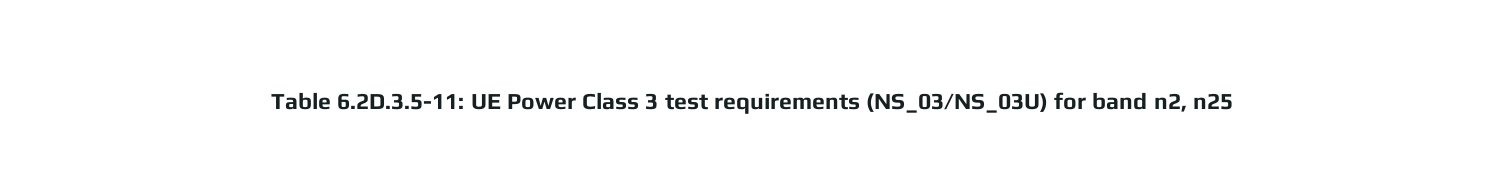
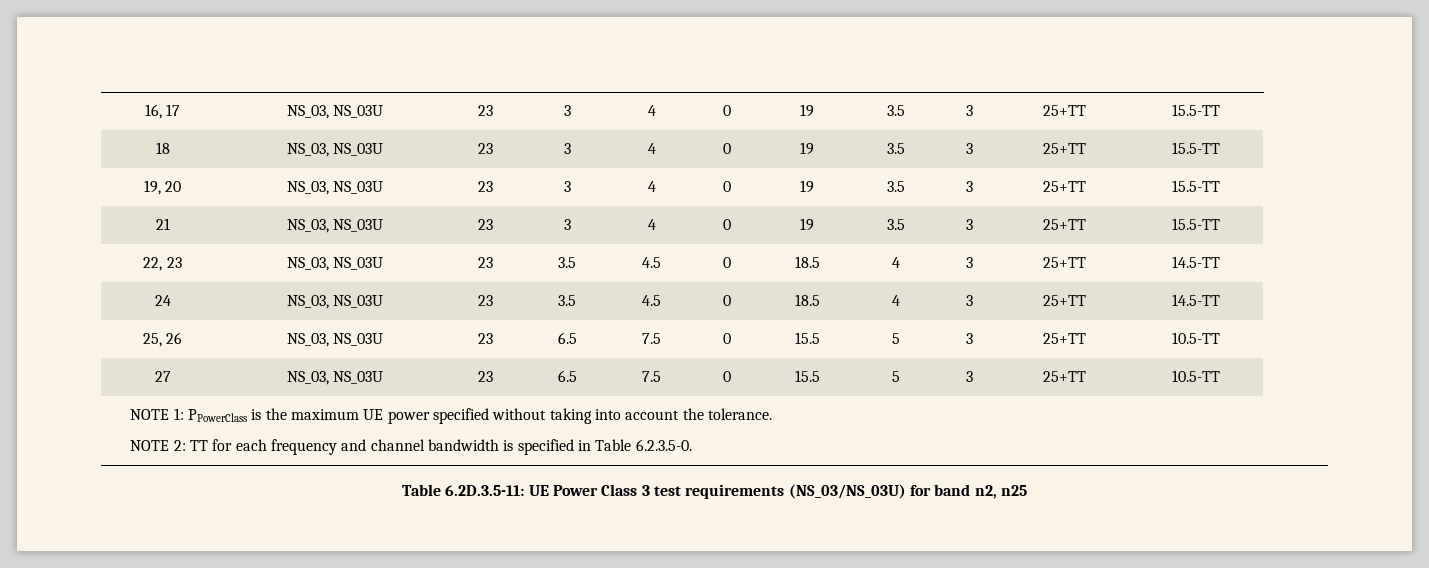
+ 16, 17 | NS_03, NS_03U | 23 | 3 | 4 | 0 | 19 | 3.5 | 3 | 25+TT | 15.5-TT
+ 18 | NS_03, NS_03U | 23 | 3 | 4 | 0 | 19 | 3.5 | 3 | 25+TT | 15.5-TT
+ 19, 20 | NS_03, NS_03U | 23 | 3 | 4 | 0 | 19 | 3.5 | 3 | 25+TT | 15.5-TT
+ 21 | NS_03, NS_03U | 23 | 3 | 4 | 0 | 19 | 3.5 | 3 | 25+TT | 15.5-TT
+ 22, 23 | NS_03, NS_03U | 23 | 3.5 | 4.5 | 0 | 18.5 | 4 | 3 | 25+TT | 14.5-TT
+ 24 | NS_03, NS_03U | 23 | 3.5 | 4.5 | 0 | 18.5 | 4 | 3 | 25+TT | 14.5-TT
+ 25, 26 | NS_03, NS_03U | 23 | 6.5 | 7.5 | 0 | 15.5 | 5 | 3 | 25+TT | 10.5-TT
+ 27 | NS_03, NS_03U | 23 | 6.5 | 7.5 | 0 | 15.5 | 5 | 3 | 25+TT | 10.5-TT
+ NOTE 1: PPowerClass is the maximum UE power specified without taking into account the tolerance.
+ NOTE 2: TT for each frequency and channel bandwidth is specified in Table 6.2.3.5-0.

